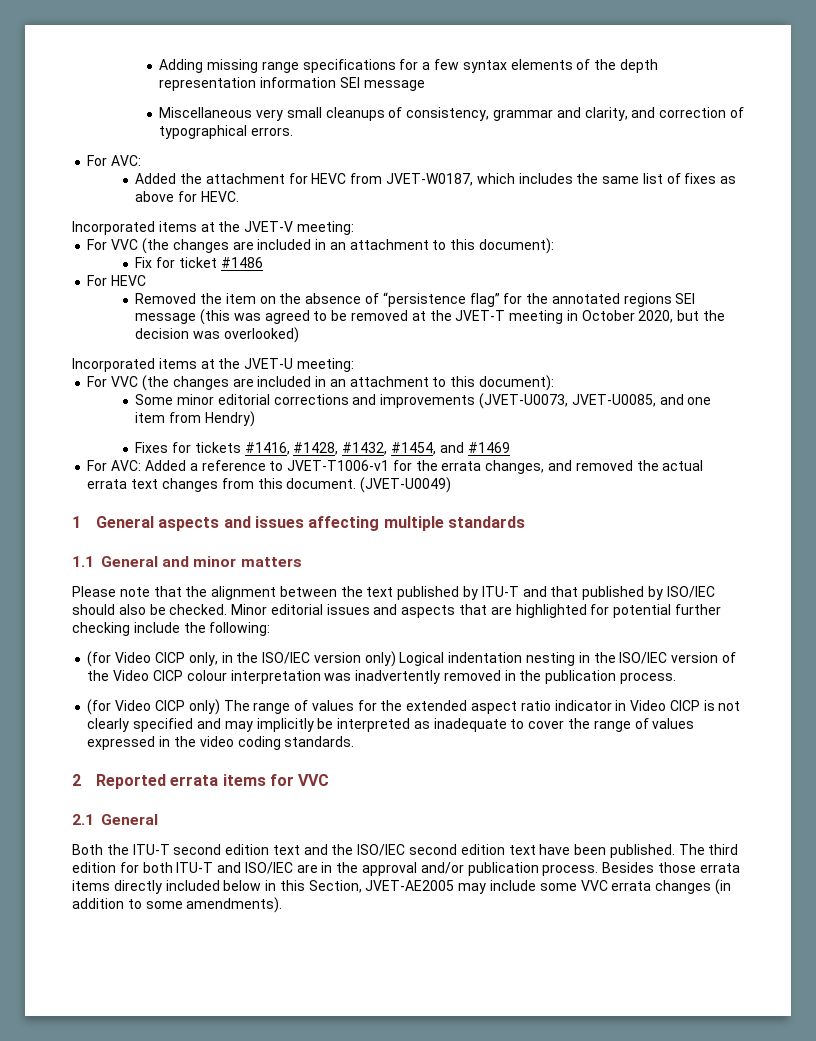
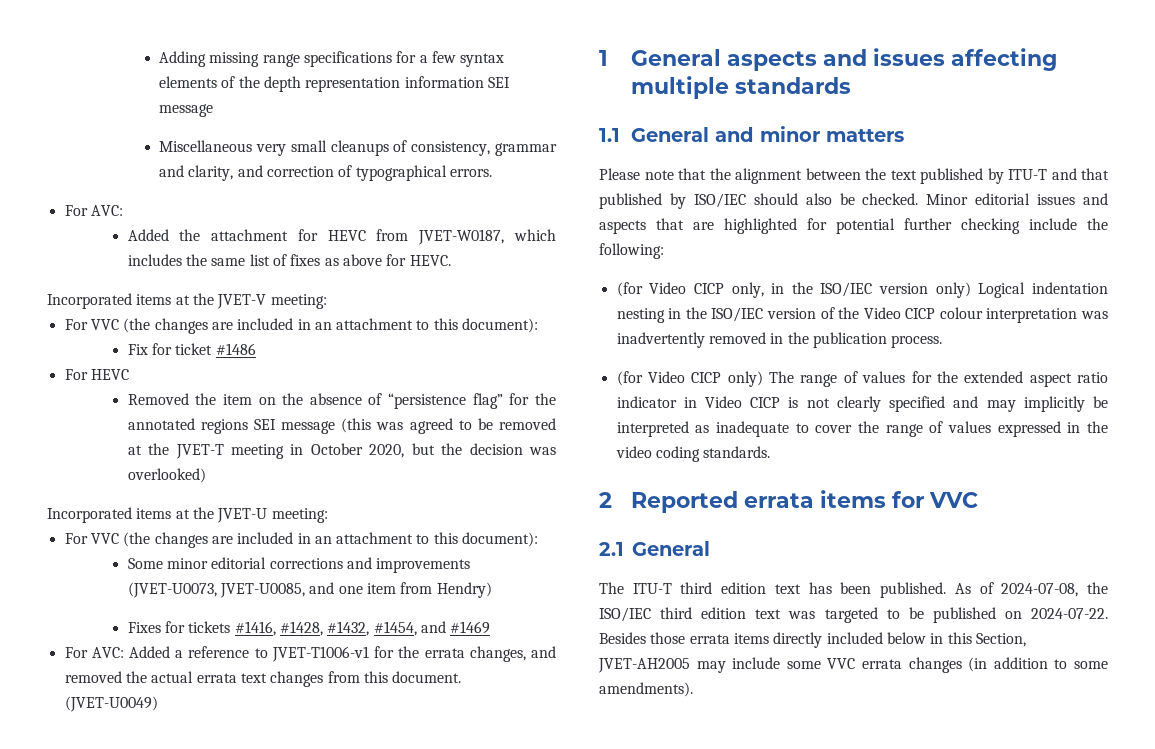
- Both the ITU-T second edition text and the ISO/IEC second edition text have been published. The third edition for both ITU-T and ISO/IEC are in the approval and/or publication process.
+ The ITU-T third edition text has been published. As of 2024-07-08, the ISO/IEC third edition text was targeted to be published on 2024-07-22.
- Besides those errata items directly included below in this Section, JVET-AE2005 may include some VVC errata changes (in addition to some amendments).
+ Besides those errata items directly included below in this Section, JVET-AH2005 may include some VVC errata changes (in addition to some amendments).

